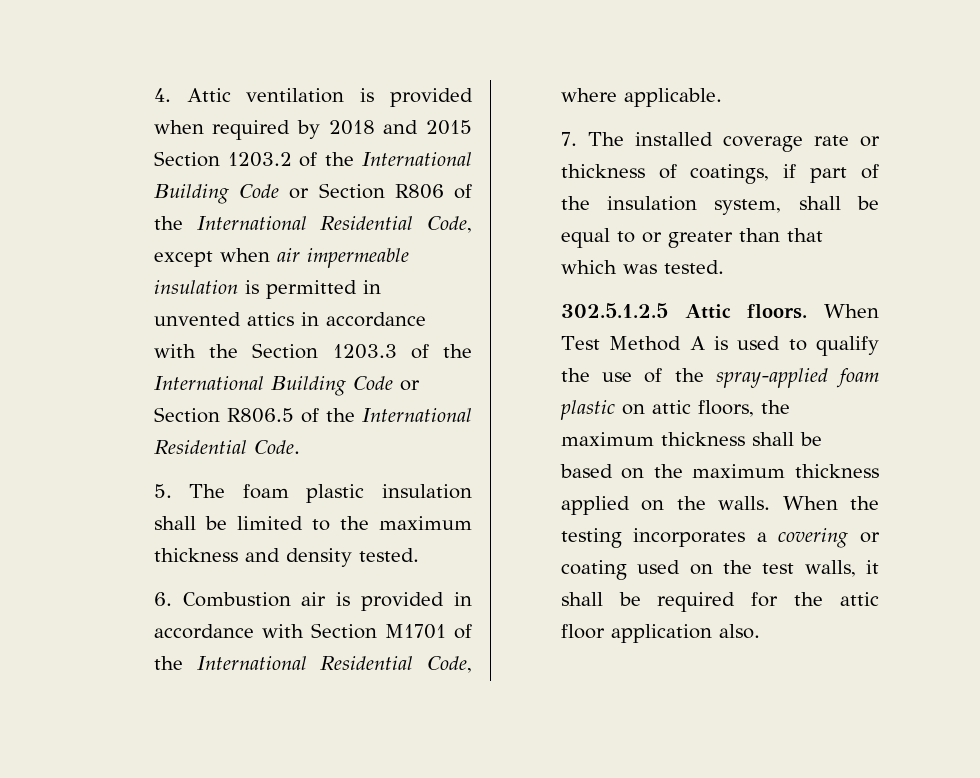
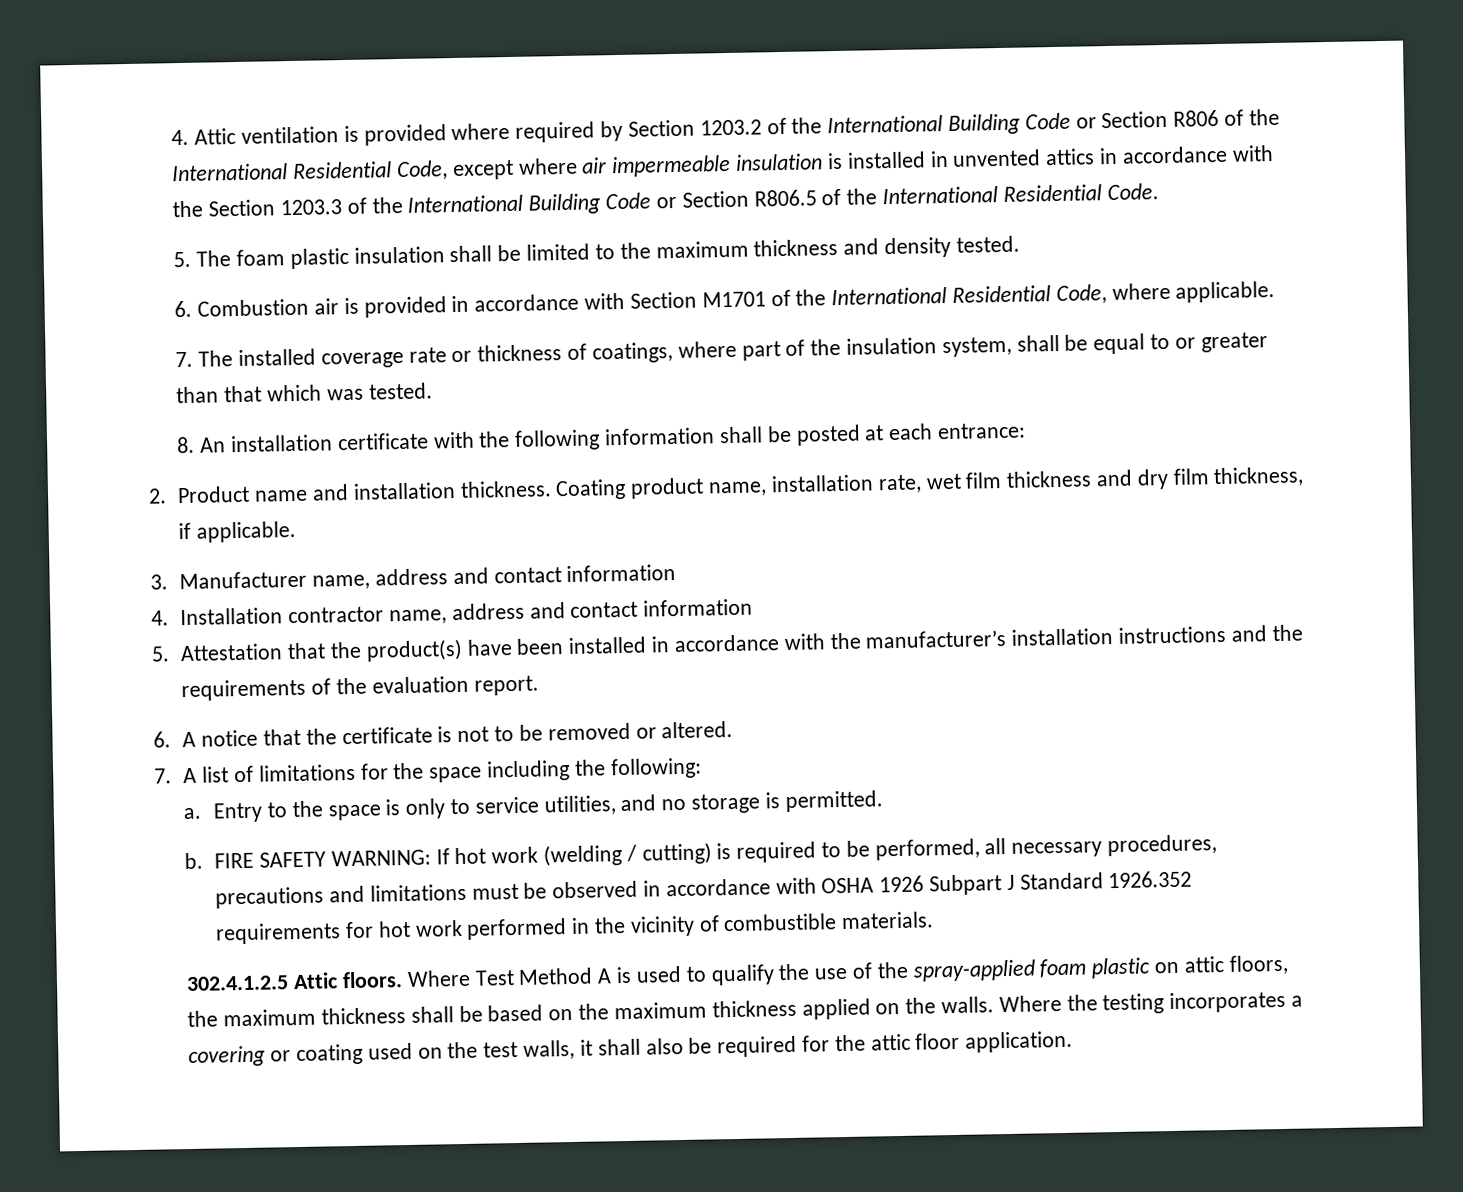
- 4. Attic ventilation is provided when required by 2018 and 2015 Section 1203.2 of the International Building Code or Section R806 of the International Residential Code, except when air impermeable insulation is permitted in unvented attics in accordance with the Section 1203.3 of the International Building Code or Section R806.5 of the International Residential Code.
+ 4. Attic ventilation is provided where required by Section 1203.2 of the International Building Code or Section R806 of the International Residential Code, except where air impermeable insulation is installed in unvented attics in accordance with the Section 1203.3 of the International Building Code or Section R806.5 of the International Residential Code.
- 7. The installed coverage rate or thickness of coatings, if part of the insulation system, shall be equal to or greater than that which was tested.
+ 7. The installed coverage rate or thickness of coatings, where part of the insulation system, shall be equal to or greater than that which was tested.
- 302.5.1.2.5 Attic floors.
+ 8. An installation certificate with the following information shall be posted at each entrance:
+ 2. Product name and installation thickness. Coating product name, installation rate, wet film thickness and dry film thickness, if applicable.
+ 3. Manufacturer name, address and contact information
+ 4. Installation contractor name, address and contact information
+ 5. Attestation that the product(s) have been installed in accordance with the manufacturer’s installation instructions and the requirements of the evaluation report.
+ 6. A notice that the certificate is not to be removed or altered.
+ 7. A list of limitations for the space including the following:
+ a. Entry to the space is only to service utilities, and no storage is permitted.
+ b. FIRE SAFETY WARNING: If hot work (welding / cutting) is required to be performed, all necessary procedures, precautions and limitations must be observed in accordance with OSHA 1926 Subpart J Standard 1926.352 requirements for hot work performed in the vicinity of combustible materials.
+ 302.4.1.2.5 Attic floors.
- When Test Method A is used to qualify the use of the spray-applied foam plastic on attic floors, the maximum thickness shall be based on the maximum thickness applied on the walls.
+ Where Test Method A is used to qualify the use of the spray-applied foam plastic on attic floors, the maximum thickness shall be based on the maximum thickness applied on the walls.
- When the testing incorporates a covering or coating used on the test walls, it shall be required for the attic floor application also.
+ Where the testing incorporates a covering or coating used on the test walls, it shall also be required for the attic floor application.

